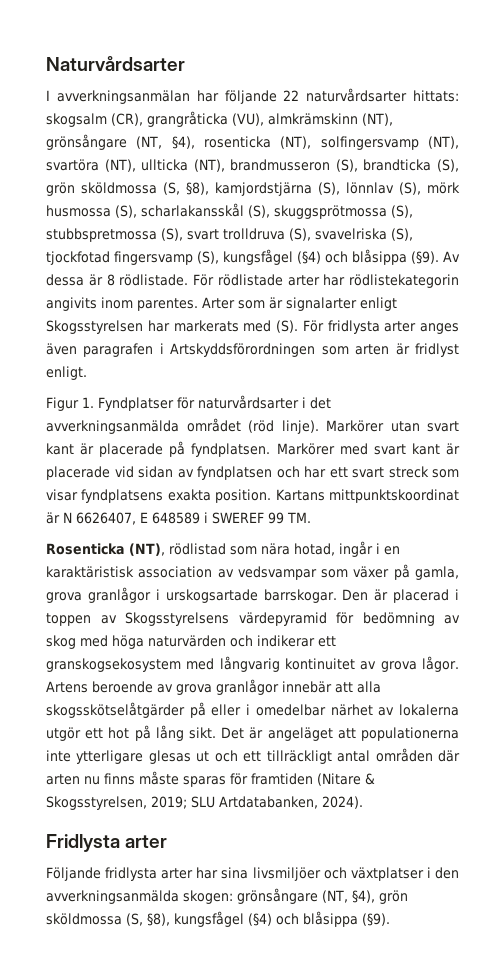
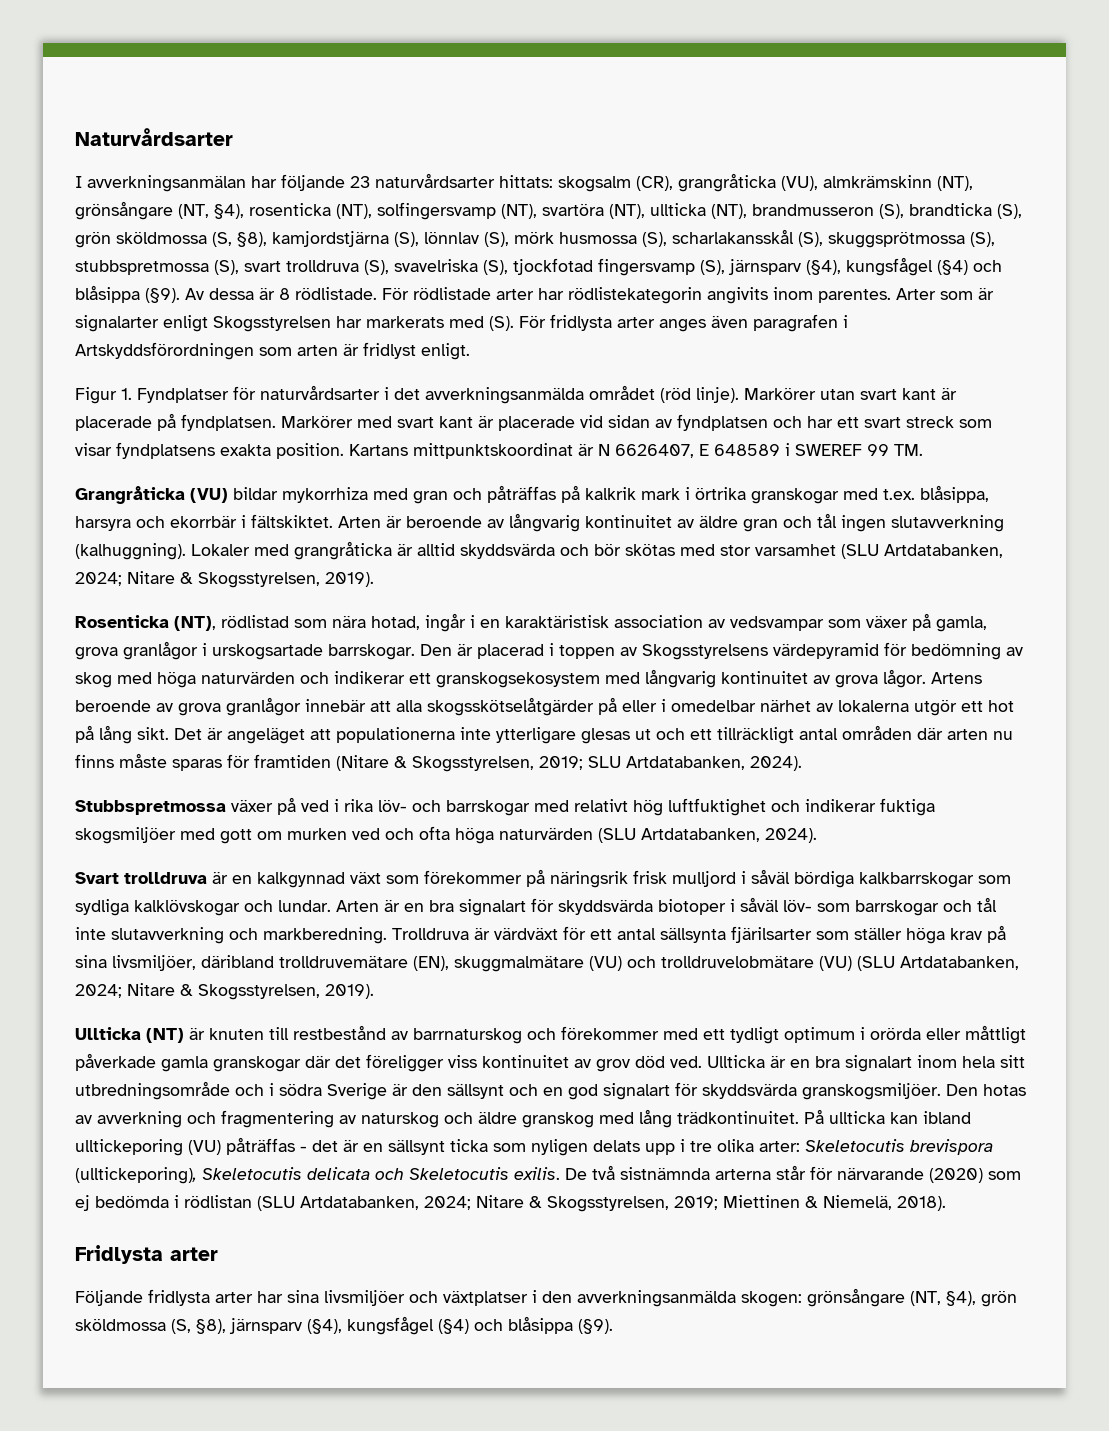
- I avverkningsanmälan har följande 22 naturvårdsarter hittats: skogsalm (CR), grangråticka (VU), almkrämskinn (NT), grönsångare (NT, §4), rosenticka (NT), solfingersvamp (NT), svartöra (NT), ullticka (NT), brandmusseron (S), brandticka (S), grön sköldmossa (S, §8), kamjordstjärna (S), lönnlav (S), mörk husmossa (S), scharlakansskål (S), skuggsprötmossa (S), stubbspretmossa (S), svart trolldruva (S), svavelriska (S), tjockfotad fingersvamp (S), kungsfågel (§4) och blåsippa (§9).
+ I avverkningsanmälan har följande 23 naturvårdsarter hittats: skogsalm (CR), grangråticka (VU), almkrämskinn (NT), grönsångare (NT, §4), rosenticka (NT), solfingersvamp (NT), svartöra (NT), ullticka (NT), brandmusseron (S), brandticka (S), grön sköldmossa (S, §8), kamjordstjärna (S), lönnlav (S), mörk husmossa (S), scharlakansskål (S), skuggsprötmossa (S), stubbspretmossa (S), svart trolldruva (S), svavelriska (S), tjockfotad fingersvamp (S), järnsparv (§4), kungsfågel (§4) och blåsippa (§9).
+ Grangråticka (VU) bildar mykorrhiza med gran och påträffas på kalkrik mark i örtrika granskogar med t.ex. blåsippa, harsyra och ekorrbär i fältskiktet. Arten är beroende av långvarig kontinuitet av äldre gran och tål ingen slutavverkning (kalhuggning). Lokaler med grangråticka är alltid skyddsvärda och bör skötas med stor varsamhet (SLU Artdatabanken, 2024; Nitare & Skogsstyrelsen, 2019).
+ Stubbspretmossa växer på ved i rika löv- och barrskogar med relativt hög luftfuktighet och indikerar fuktiga skogsmiljöer med gott om murken ved och ofta höga naturvärden (SLU Artdatabanken, 2024).
+ Svart trolldruva är en kalkgynnad växt som förekommer på näringsrik frisk mulljord i såväl bördiga kalkbarrskogar som sydliga kalklövskogar och lundar. Arten är en bra signalart för skyddsvärda biotoper i såväl löv- som barrskogar och tål inte slutavverkning och markberedning. Trolldruva är värdväxt för ett antal sällsynta fjärilsarter som ställer höga krav på sina livsmiljöer, däribland trolldruvemätare (EN), skuggmalmätare (VU) och trolldruvelobmätare (VU) (SLU Artdatabanken, 2024; Nitare & Skogsstyrelsen, 2019).
+ Ullticka (NT) är knuten till restbestånd av barrnaturskog och förekommer med ett tydligt optimum i orörda eller måttligt påverkade gamla granskogar där det föreligger viss kontinuitet av grov död ved. Ullticka är en bra signalart inom hela sitt utbredningsområde och i södra Sverige är den sällsynt och en god signalart för skyddsvärda granskogsmiljöer. Den hotas av avverkning och fragmentering av naturskog och äldre granskog med lång trädkontinuitet. På ullticka kan ibland ulltickeporing (VU) påträffas - det är en sällsynt ticka som nyligen delats upp i tre olika arter: Skeletocutis brevispora (ulltickeporing), Skeletocutis delicata och Skeletocutis exilis. De två sistnämnda arterna står för närvarande (2020) som ej bedömda i rödlistan (SLU Artdatabanken, 2024; Nitare & Skogsstyrelsen, 2019; Miettinen & Niemelä, 2018).
- Följande fridlysta arter har sina livsmiljöer och växtplatser i den avverkningsanmälda skogen: grönsångare (NT, §4), grön sköldmossa (S, §8), kungsfågel (§4) och blåsippa (§9).
+ Följande fridlysta arter har sina livsmiljöer och växtplatser i den avverkningsanmälda skogen: grönsångare (NT, §4), grön sköldmossa (S, §8), järnsparv (§4), kungsfågel (§4) och blåsippa (§9).

